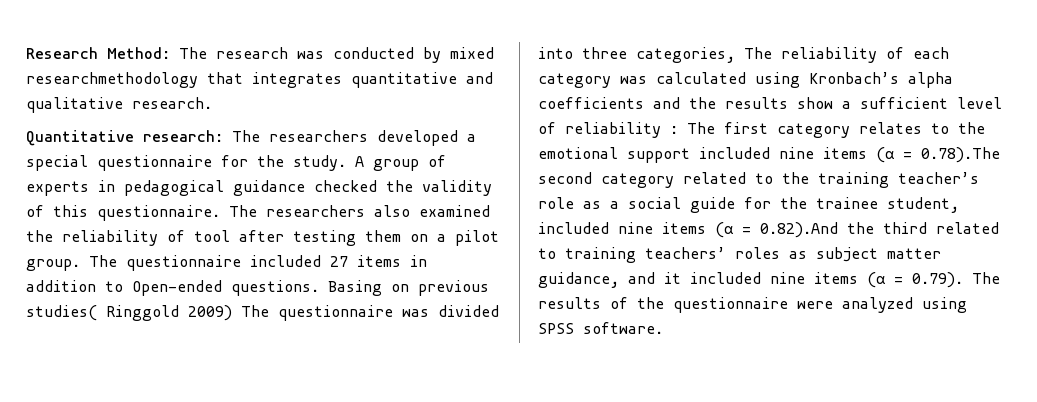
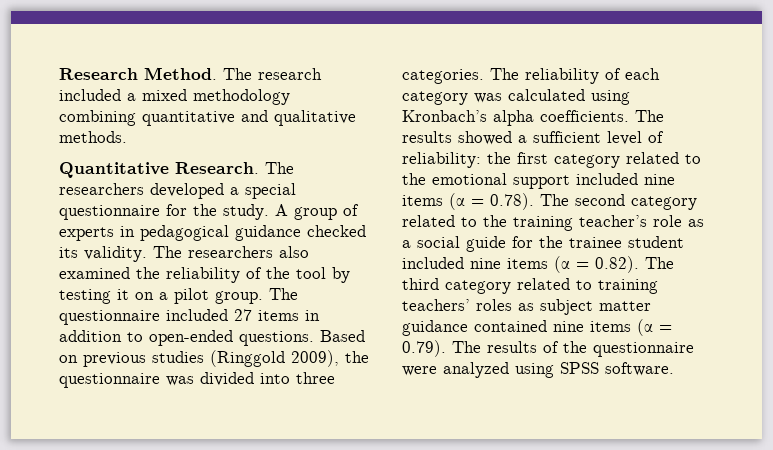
- Research Method: The research was conducted by mixed researchmethodology that integrates quantitative and qualitative research.
+ Research Method. The research included a mixed methodology combining quantitative and qualitative methods.
- Quantitative research: The researchers developed a special questionnaire for the study.
+ Quantitative Research. The researchers developed a special questionnaire for the study.
- A group of experts in pedagogical guidance checked the validity of this questionnaire.
+ A group of experts in pedagogical guidance checked its validity.
- The researchers also examined the reliability of tool after testing them on a pilot group.
+ The researchers also examined the reliability of the tool by testing it on a pilot group.
- The questionnaire included 27 items in addition to Open-ended questions. Basing on previous studies( Ringgold 2009) The questionnaire was divided into three categories, The reliability of each category was calculated using Kronbach’s alpha coefficients and the results show a sufficient level of reliability : The first category relates to the emotional support included nine items (α = 0.78).The second category related to the training teacher’s role as a social guide for the trainee student, included nine items (α = 0.82).And the third related to training teachers’ roles as subject matter guidance, and it included nine items (α = 0.79). The results of the questionnaire were analyzed using SPSS software.
+ The questionnaire included 27 items in addition to open-ended questions. Based on previous studies (Ringgold 2009), the questionnaire was divided into three categories. The reliability of each category was calculated using Kronbach’s alpha coefficients. The results showed a sufficient level of reliability: the first category related to the emotional support included nine items (α = 0.78). The second category related to the training teacher’s role as a social guide for the trainee student included nine items (α = 0.82). The third category related to training teachers’ roles as subject matter guidance contained nine items (α = 0.79). The results of the questionnaire were analyzed using SPSS software.

